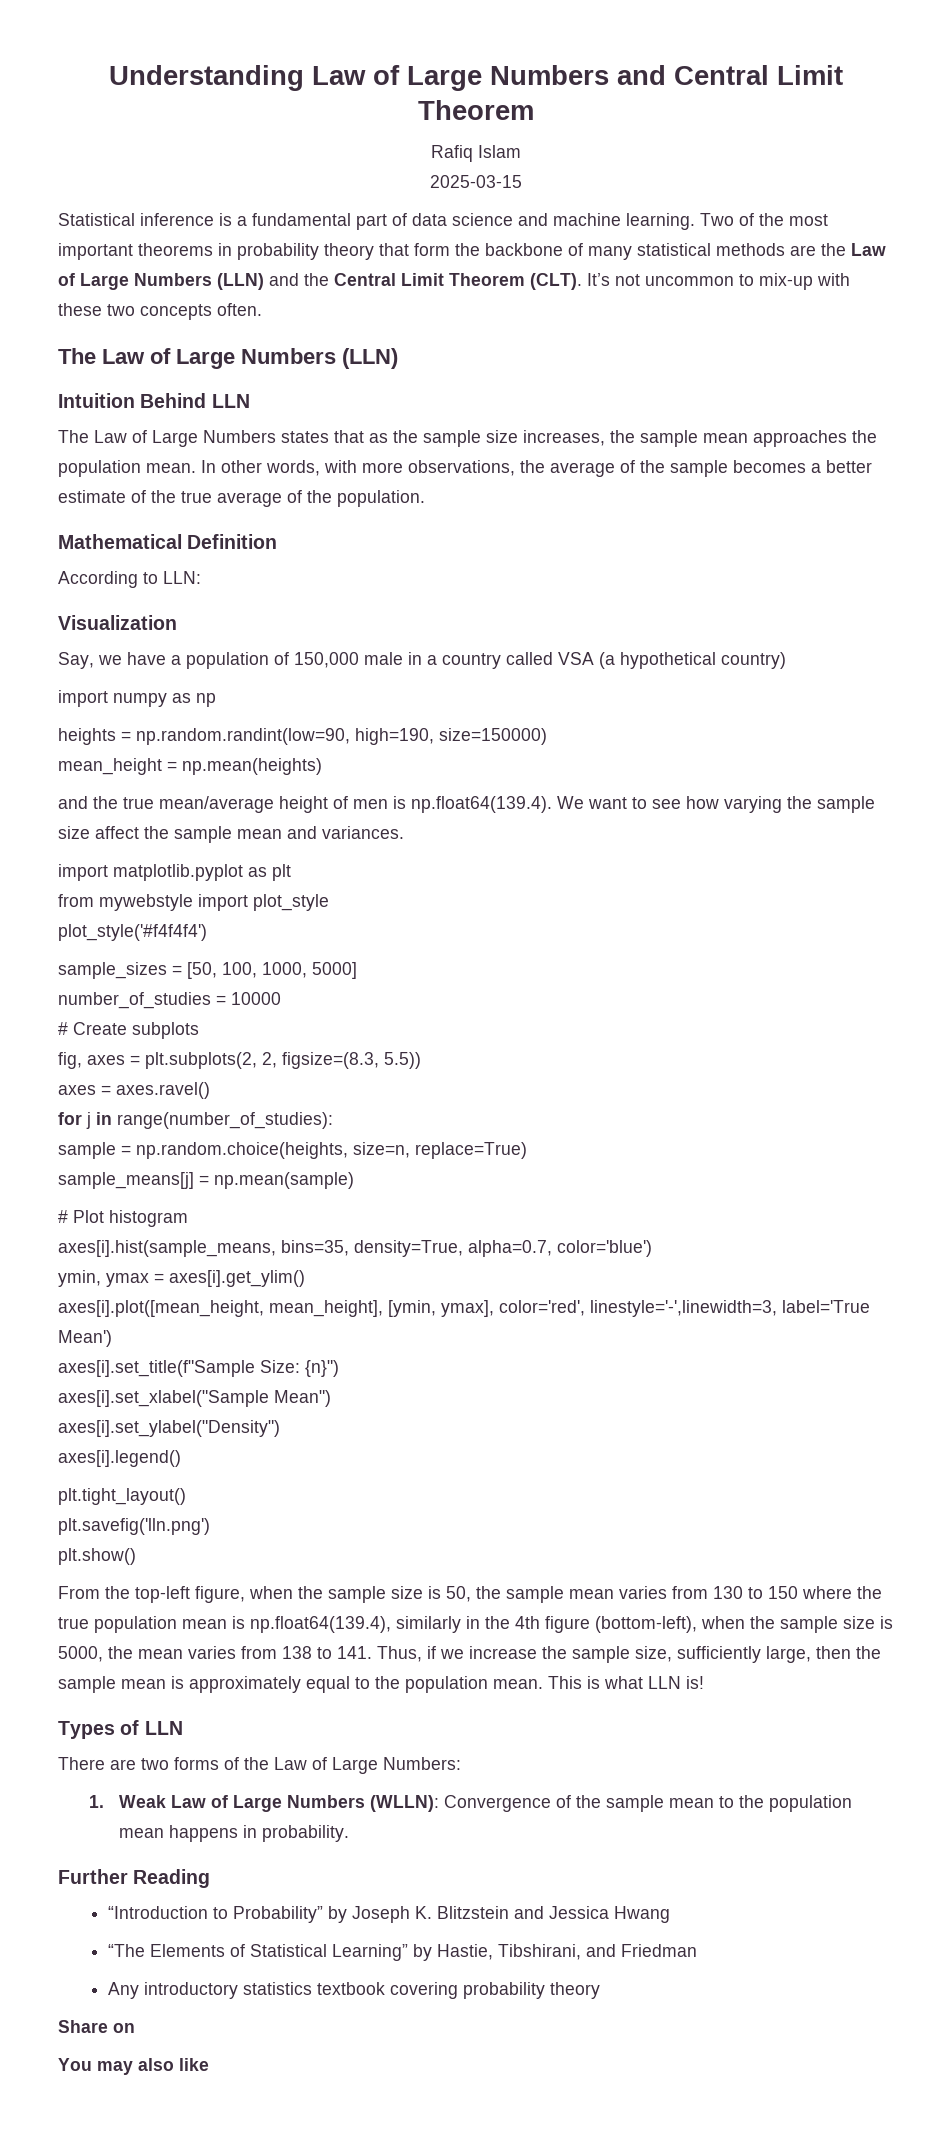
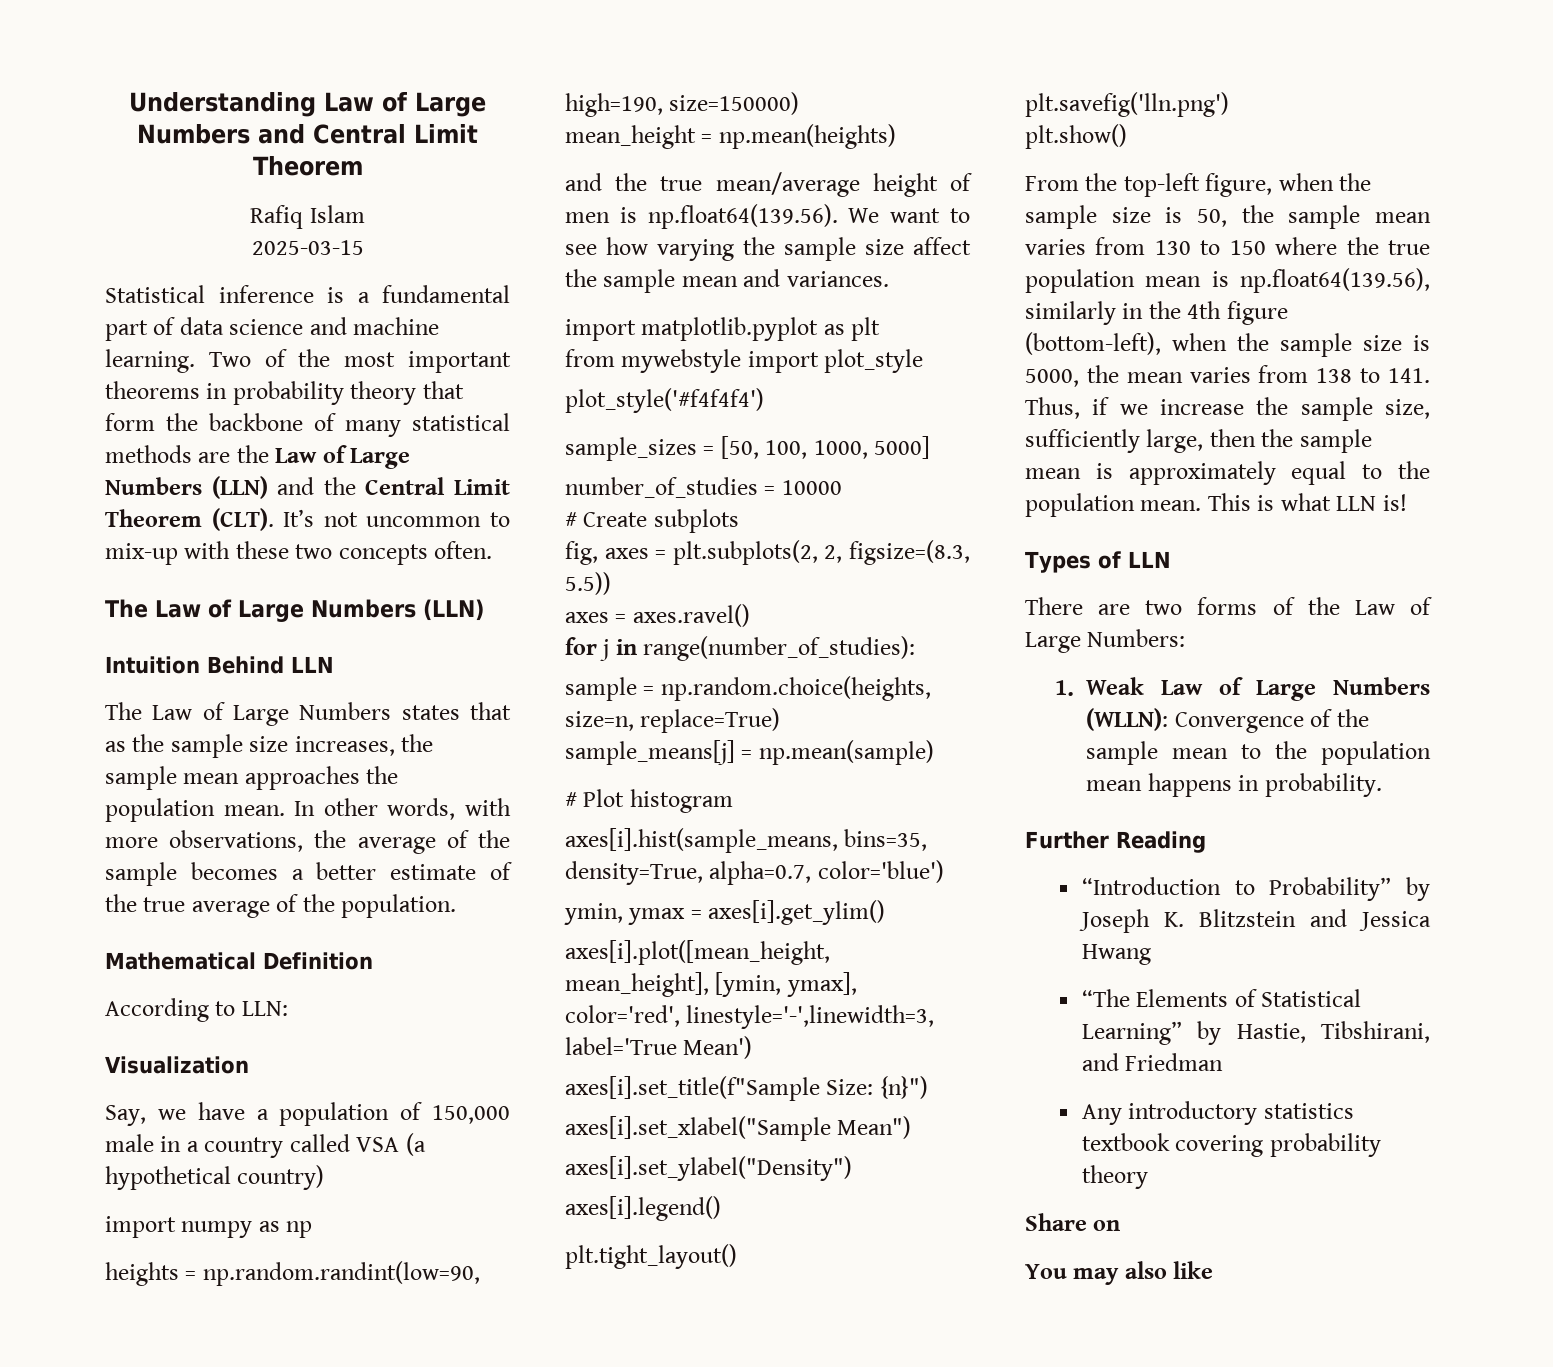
- and the true mean/average height of men is np.float64(139.4). We want to see how varying the sample size affect the sample mean and variances.
+ and the true mean/average height of men is np.float64(139.56). We want to see how varying the sample size affect the sample mean and variances.
- From the top-left figure, when the sample size is 50, the sample mean varies from 130 to 150 where the true population mean is np.float64(139.4), similarly in the 4th figure (bottom-left), when the sample size is 5000, the mean varies from 138 to 141. Thus, if we increase the sample size, sufficiently large, then the sample mean is approximately equal to the population mean.
+ From the top-left figure, when the sample size is 50, the sample mean varies from 130 to 150 where the true population mean is np.float64(139.56), similarly in the 4th figure (bottom-left), when the sample size is 5000, the mean varies from 138 to 141. Thus, if we increase the sample size, sufficiently large, then the sample mean is approximately equal to the population mean.

